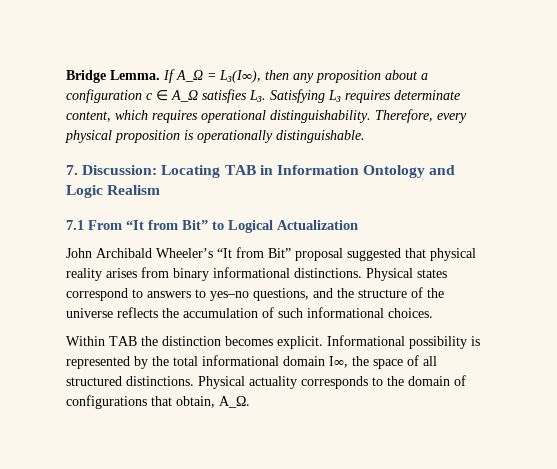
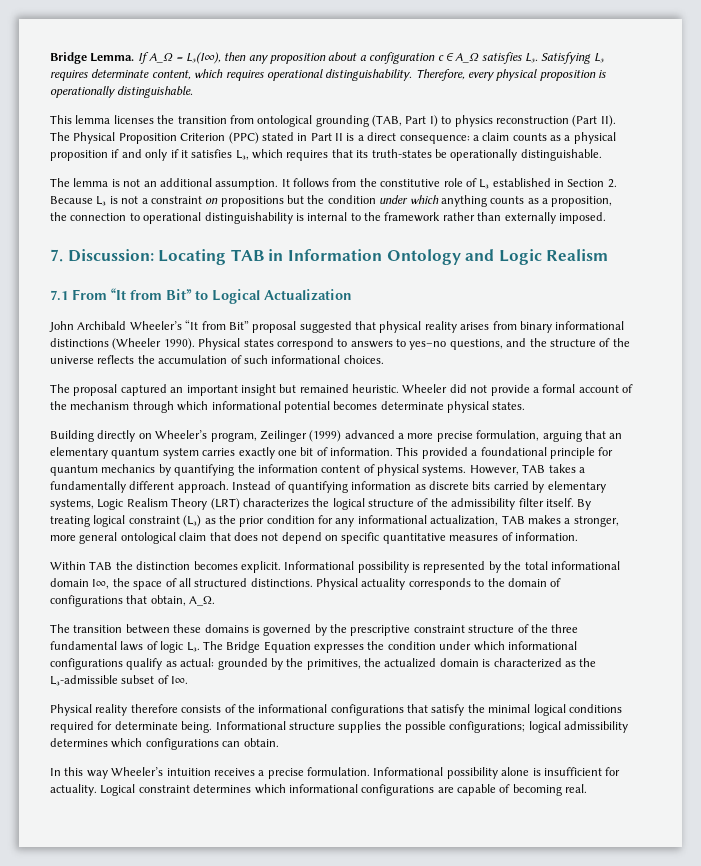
+ This lemma licenses the transition from ontological grounding (TAB, Part I) to physics reconstruction (Part II). The Physical Proposition Criterion (PPC) stated in Part II is a direct consequence: a claim counts as a physical proposition if and only if it satisfies L₃, which requires that its truth-states be operationally distinguishable.
+ The lemma is not an additional assumption. It follows from the constitutive role of L₃ established in Section 2. Because L₃ is not a constraint on propositions but the condition under which anything counts as a proposition, the connection to operational distinguishability is internal to the framework rather than externally imposed.
- John Archibald Wheeler’s “It from Bit” proposal suggested that physical reality arises from binary informational distinctions.
+ John Archibald Wheeler’s “It from Bit” proposal suggested that physical reality arises from binary informational distinctions (Wheeler 1990).
+ The proposal captured an important insight but remained heuristic. Wheeler did not provide a formal account of the mechanism through which informational potential becomes determinate physical states.
+ Building directly on Wheeler’s program, Zeilinger (1999) advanced a more precise formulation, arguing that an elementary quantum system carries exactly one bit of information. This provided a foundational principle for quantum mechanics by quantifying the information content of physical systems. However, TAB takes a fundamentally different approach. Instead of quantifying information as discrete bits carried by elementary systems, Logic Realism Theory (LRT) characterizes the logical structure of the admissibility filter itself. By treating logical constraint (L₃) as the prior condition for any informational actualization, TAB makes a stronger, more general ontological claim that does not depend on specific quantitative measures of information.
+ The transition between these domains is governed by the prescriptive constraint structure of the three fundamental laws of logic L₃. The Bridge Equation expresses the condition under which informational configurations qualify as actual: grounded by the primitives, the actualized domain is characterized as the L₃-admissible subset of I∞.
+ Physical reality therefore consists of the informational configurations that satisfy the minimal logical conditions required for determinate being. Informational structure supplies the possible configurations; logical admissibility determines which configurations can obtain.
+ In this way Wheeler’s intuition receives a precise formulation. Informational possibility alone is insufficient for actuality. Logical constraint determines which informational configurations are capable of becoming real.

